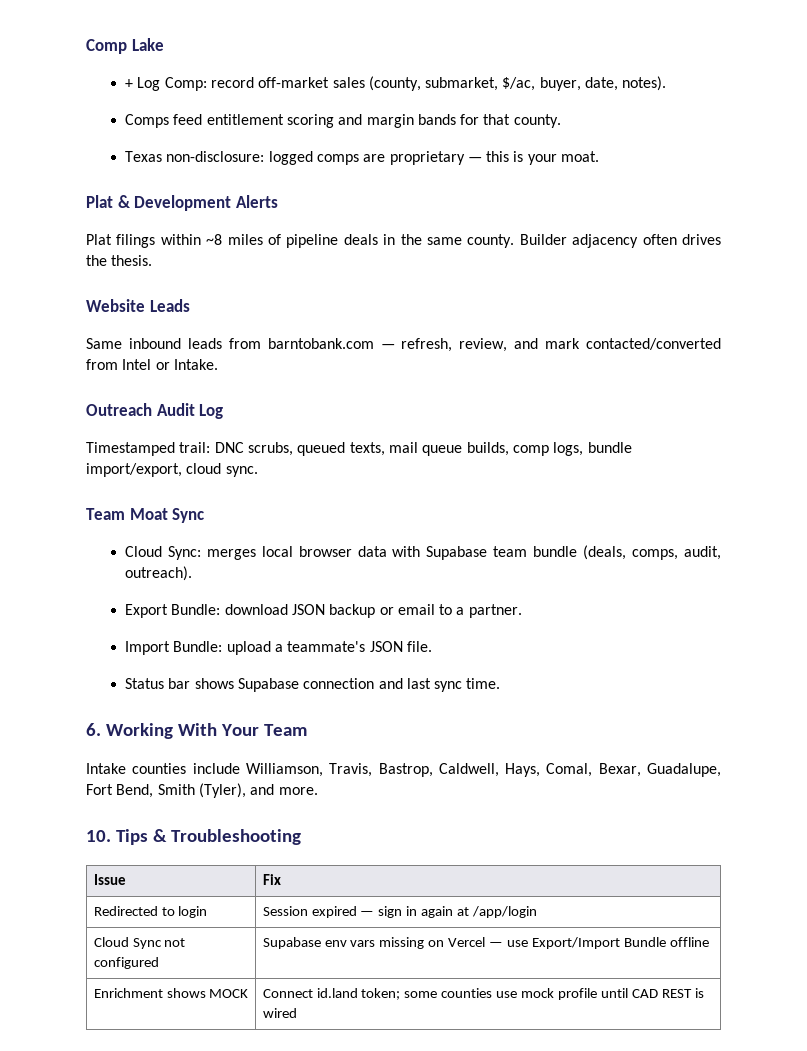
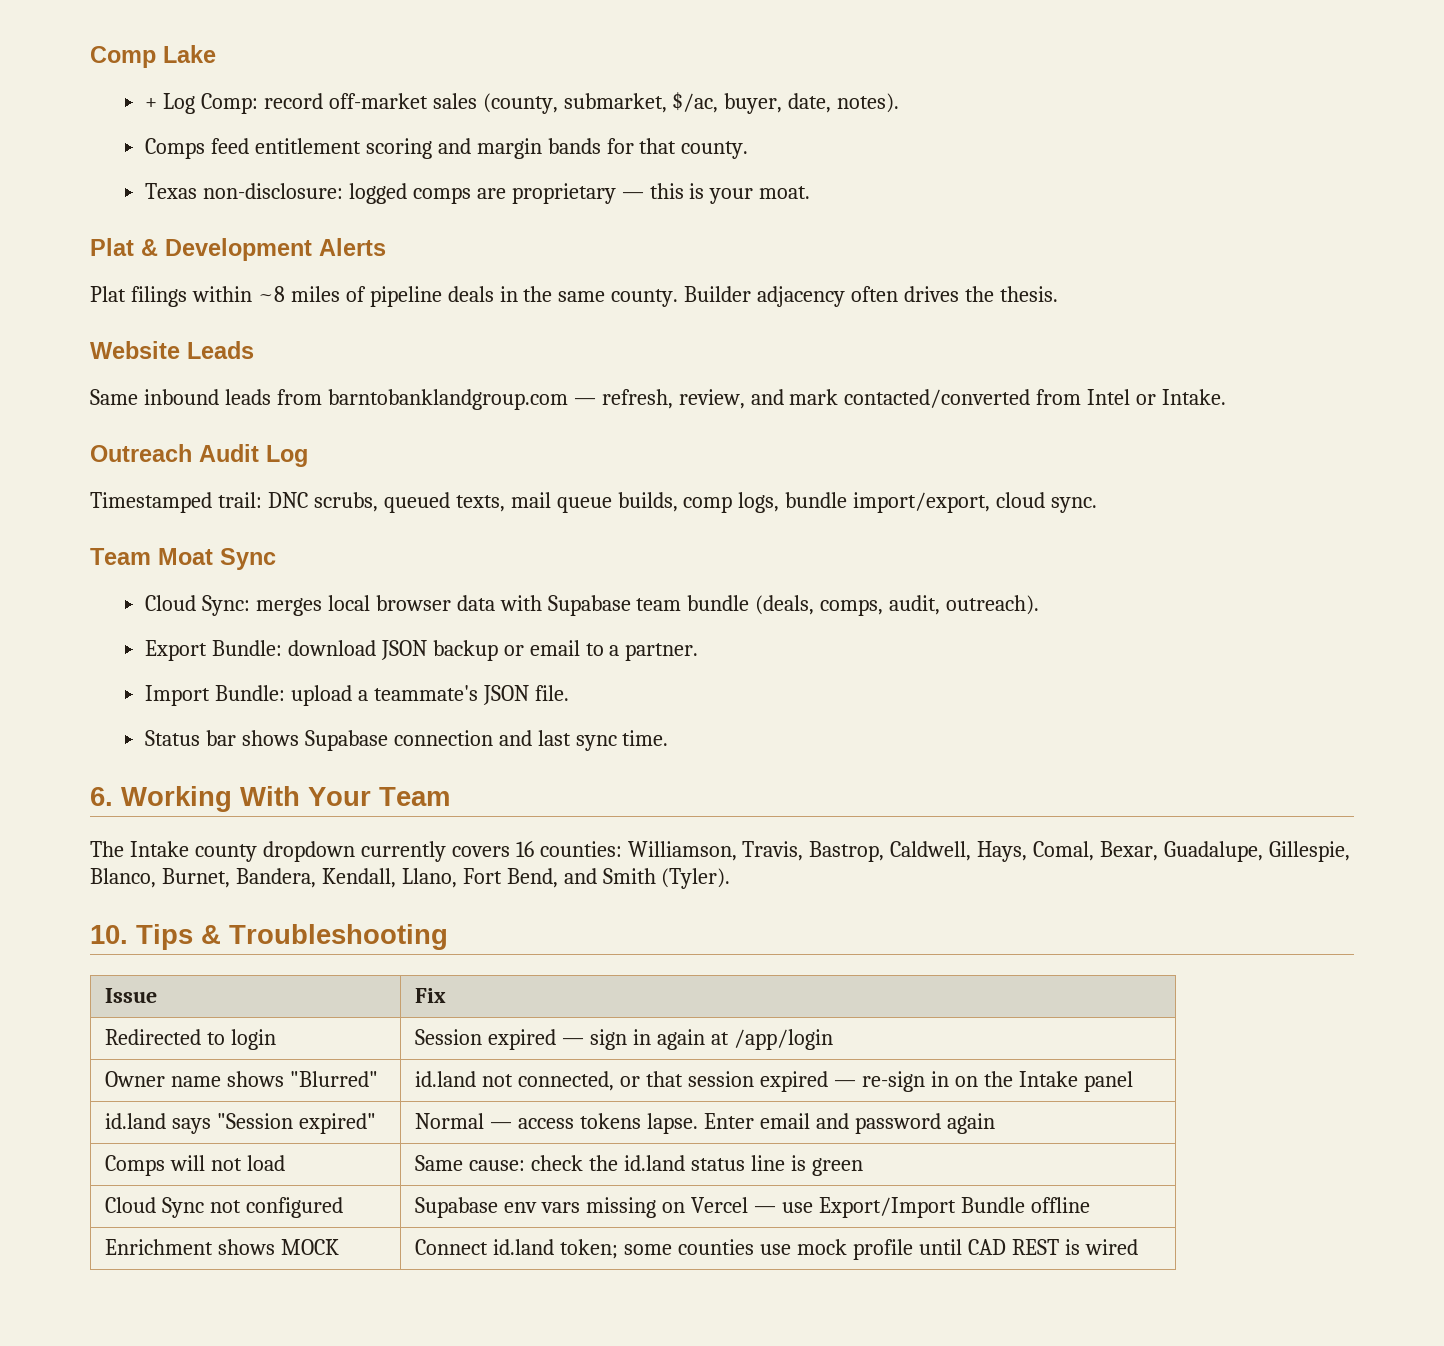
- Same inbound leads from barntobank.com — refresh, review, and mark contacted/converted from Intel or Intake.
+ Same inbound leads from barntobanklandgroup.com — refresh, review, and mark contacted/converted from Intel or Intake.
- Intake counties include Williamson, Travis, Bastrop, Caldwell, Hays, Comal, Bexar, Guadalupe, Fort Bend, Smith (Tyler), and more.
+ The Intake county dropdown currently covers 16 counties: Williamson, Travis, Bastrop, Caldwell, Hays, Comal, Bexar, Guadalupe, Gillespie, Blanco, Burnet, Bandera, Kendall, Llano, Fort Bend, and Smith (Tyler).
+ Owner name shows "Blurred" | id.land not connected, or that session expired — re-sign in on the Intake panel
+ id.land says "Session expired" | Normal — access tokens lapse. Enter email and password again
+ Comps will not load | Same cause: check the id.land status line is green

